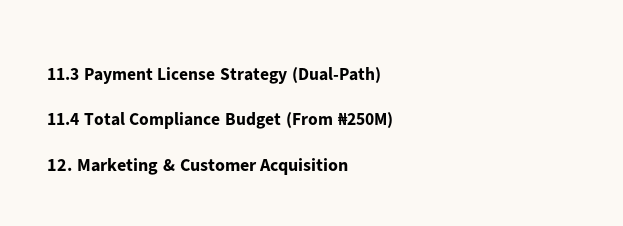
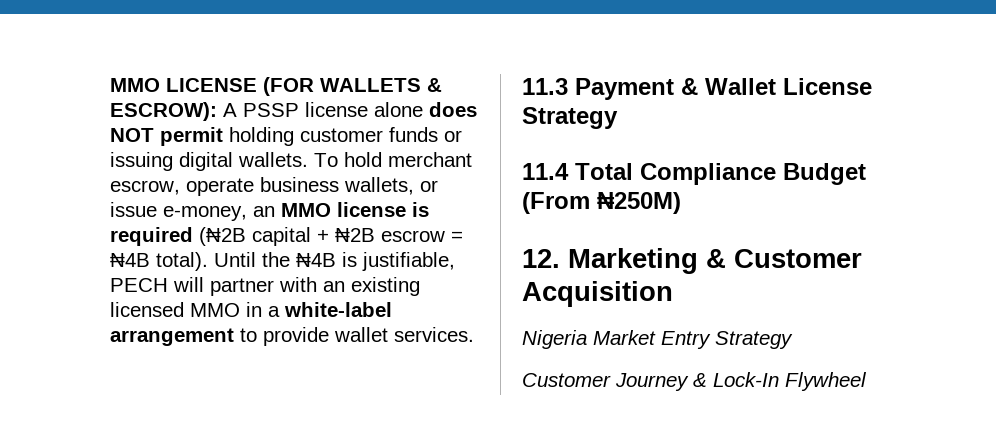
- 11.3 Payment License Strategy (Dual-Path)
+ MMO LICENSE (FOR WALLETS & ESCROW): A PSSP license alone does NOT permit holding customer funds or issuing digital wallets. To hold merchant escrow, operate business wallets, or issue e-money, an MMO license is required (₦2B capital + ₦2B escrow = ₦4B total). Until the ₦4B is justifiable, PECH will partner with an existing licensed MMO in a white-label arrangement to provide wallet services.
+ 11.3 Payment & Wallet License Strategy
+ Nigeria Market Entry Strategy
+ Customer Journey & Lock-In Flywheel

